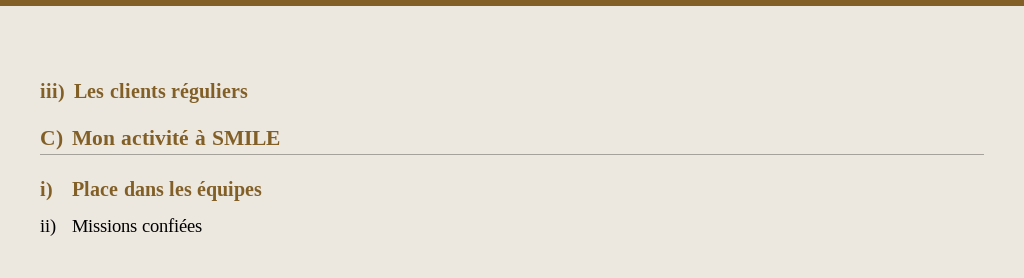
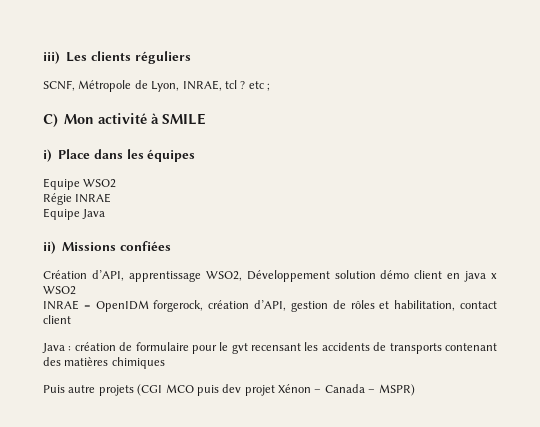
+ SCNF, Métropole de Lyon, INRAE, tcl ? etc ;
+ Equipe WSO2
+ Régie INRAE
+ Equipe Java
  ii) Missions confiées
+ Création d’API, apprentissage WSO2, Développement solution démo client en java x WSO2
+ INRAE = OpenIDM forgerock, création d’API, gestion de rôles et habilitation, contact client
+ Java : création de formulaire pour le gvt recensant les accidents de transports contenant des matières chimiques
+ Puis autre projets (CGI MCO puis dev projet Xénon – Canada – MSPR)

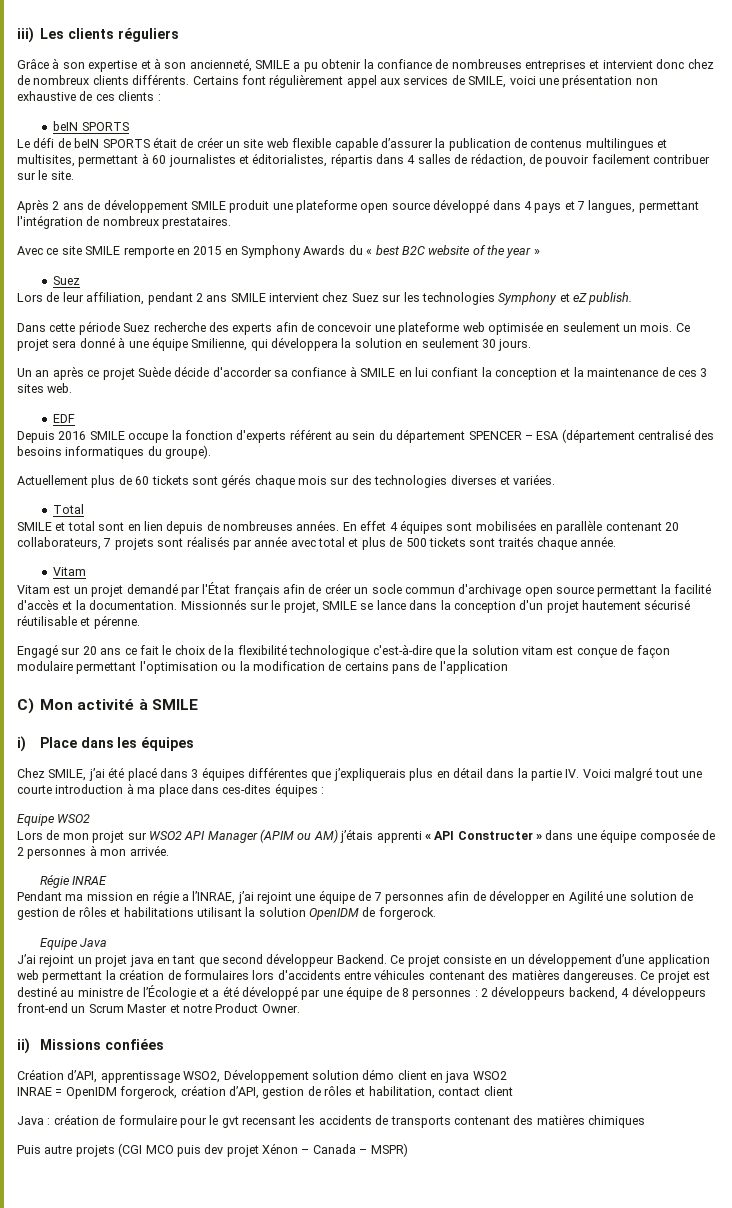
- SCNF, Métropole de Lyon, INRAE, tcl ? etc ;
+ Grâce à son expertise et à son ancienneté, SMILE a pu obtenir la confiance de nombreuses entreprises et intervient donc chez de nombreux clients différents. Certains font régulièrement appel aux services de SMILE, voici une présentation non exhaustive de ces clients :
+ beIN SPORTS
+ Le défi de beIN SPORTS était de créer un site web flexible capable d’assurer la publication de contenus multilingues et multisites, permettant à 60 journalistes et éditorialistes, répartis dans 4 salles de rédaction, de pouvoir facilement contribuer sur le site.
+ Après 2 ans de développement SMILE produit une plateforme open source développé dans 4 pays et 7 langues, permettant l'intégration de nombreux prestataires.
+ Avec ce site SMILE remporte en 2015 en Symphony Awards du « best B2C website of the year »
+ Suez
+ Lors de leur affiliation, pendant 2 ans SMILE intervient chez Suez sur les technologies Symphony et eZ publish.
+ Dans cette période Suez recherche des experts afin de concevoir une plateforme web optimisée en seulement un mois. Ce projet sera donné à une équipe Smilienne, qui développera la solution en seulement 30 jours.
+ Un an après ce projet Suède décide d'accorder sa confiance à SMILE en lui confiant la conception et la maintenance de ces 3 sites web.
+ EDF
+ Depuis 2016 SMILE occupe la fonction d'experts référent au sein du département SPENCER – ESA (département centralisé des besoins informatiques du groupe).
+ Actuellement plus de 60 tickets sont gérés chaque mois sur des technologies diverses et variées.
+ Total
+ SMILE et total sont en lien depuis de nombreuses années. En effet 4 équipes sont mobilisées en parallèle contenant 20 collaborateurs, 7 projets sont réalisés par année avec total et plus de 500 tickets sont traités chaque année.
+ Vitam
+ Vitam est un projet demandé par l'État français afin de créer un socle commun d'archivage open source permettant la facilité d'accès et la documentation. Missionnés sur le projet, SMILE se lance dans la conception d'un projet hautement sécurisé réutilisable et pérenne.
+ Engagé sur 20 ans ce fait le choix de la flexibilité technologique c'est-à-dire que la solution vitam est conçue de façon modulaire permettant l'optimisation ou la modification de certains pans de l'application
+ Chez SMILE, j’ai été placé dans 3 équipes différentes que j’expliquerais plus en détail dans la partie IV. Voici malgré tout une courte introduction à ma place dans ces-dites équipes :
  Equipe WSO2
+ Lors de mon projet sur WSO2 API Manager (APIM ou AM) j’étais apprenti « API Constructer » dans une équipe composée de 2 personnes à mon arrivée.
  Régie INRAE
+ Pendant ma mission en régie a l’INRAE, j’ai rejoint une équipe de 7 personnes afin de développer en Agilité une solution de gestion de rôles et habilitations utilisant la solution OpenIDM de forgerock.
  Equipe Java
+ J’ai rejoint un projet java en tant que second développeur Backend. Ce projet consiste en un développement d’une application web permettant la création de formulaires lors d'accidents entre véhicules contenant des matières dangereuses. Ce projet est destiné au ministre de l’Écologie et a été développé par une équipe de 8 personnes : 2 développeurs backend, 4 développeurs front-end un Scrum Master et notre Product Owner.
- Création d’API, apprentissage WSO2, Développement solution démo client en java x WSO2
+ Création d’API, apprentissage WSO2, Développement solution démo client en java WSO2

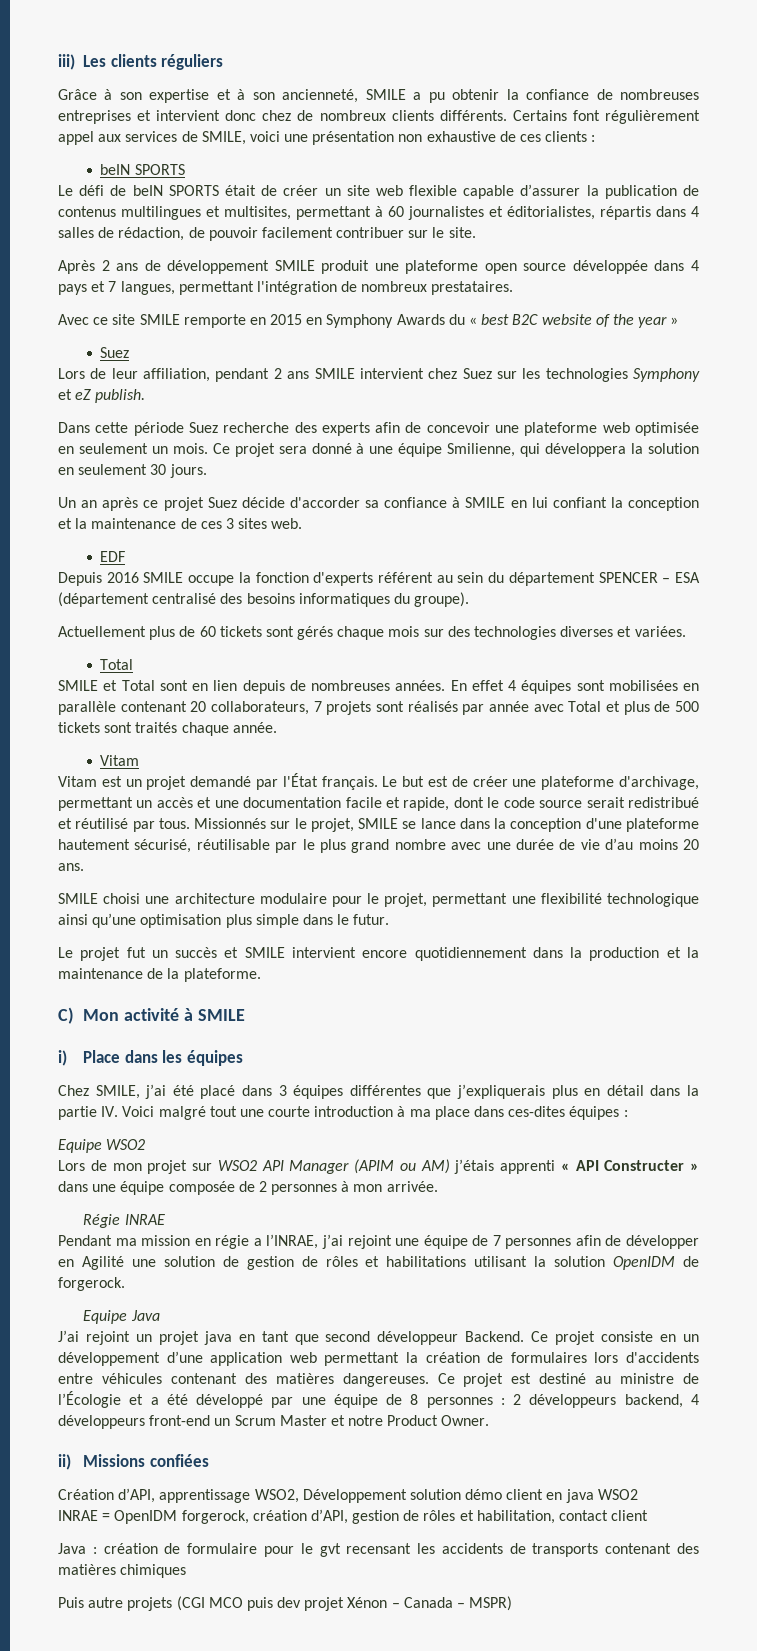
- Après 2 ans de développement SMILE produit une plateforme open source développé dans 4 pays et 7 langues, permettant l'intégration de nombreux prestataires.
+ Après 2 ans de développement SMILE produit une plateforme open source développée dans 4 pays et 7 langues, permettant l'intégration de nombreux prestataires.
- Un an après ce projet Suède décide d'accorder sa confiance à SMILE en lui confiant la conception et la maintenance de ces 3 sites web.
+ Un an après ce projet Suez décide d'accorder sa confiance à SMILE en lui confiant la conception et la maintenance de ces 3 sites web.
- SMILE et total sont en lien depuis de nombreuses années.
+ SMILE et Total sont en lien depuis de nombreuses années.
- En effet 4 équipes sont mobilisées en parallèle contenant 20 collaborateurs, 7 projets sont réalisés par année avec total et plus de 500 tickets sont traités chaque année.
+ En effet 4 équipes sont mobilisées en parallèle contenant 20 collaborateurs, 7 projets sont réalisés par année avec Total et plus de 500 tickets sont traités chaque année.
- Vitam est un projet demandé par l'État français afin de créer un socle commun d'archivage open source permettant la facilité d'accès et la documentation.
+ Vitam est un projet demandé par l'État français. Le but est de créer une plateforme d'archivage, permettant un accès et une documentation facile et rapide, dont le code source serait redistribué et réutilisé par tous.
- Missionnés sur le projet, SMILE se lance dans la conception d'un projet hautement sécurisé réutilisable et pérenne.
- Engagé sur 20 ans ce fait le choix de la flexibilité technologique c'est-à-dire que la solution vitam est conçue de façon modulaire permettant l'optimisation ou la modification de certains pans de l'application
+ Missionnés sur le projet, SMILE se lance dans la conception d'une plateforme hautement sécurisé, réutilisable par le plus grand nombre avec une durée de vie d’au moins 20 ans.
+ SMILE choisi une architecture modulaire pour le projet, permettant une flexibilité technologique ainsi qu’une optimisation plus simple dans le futur.
+ Le projet fut un succès et SMILE intervient encore quotidiennement dans la production et la maintenance de la plateforme.

